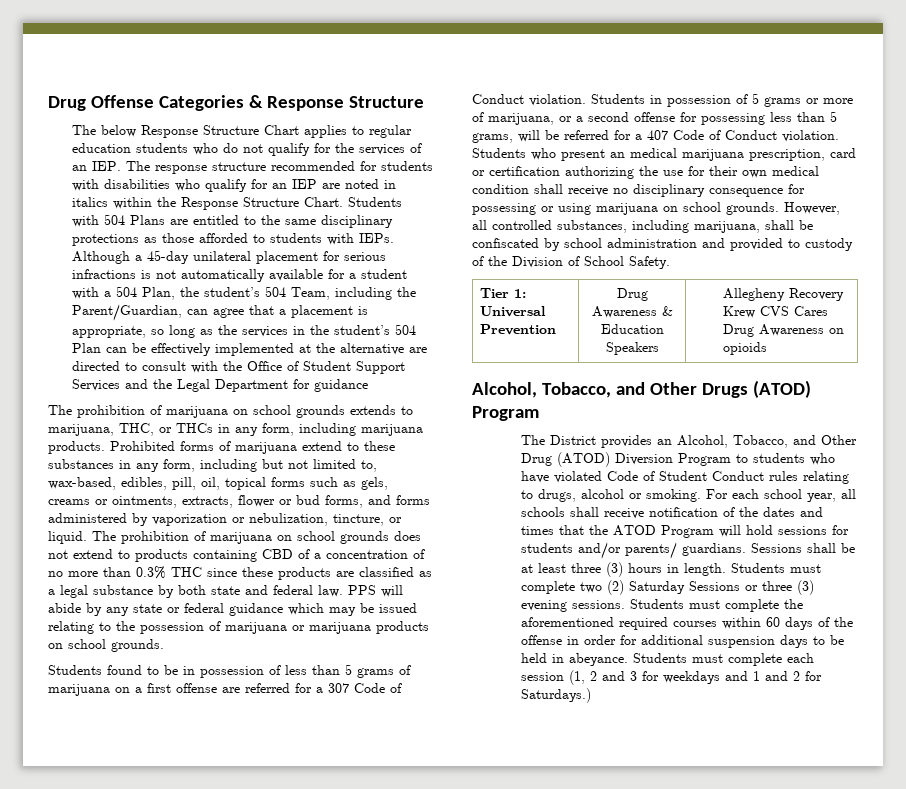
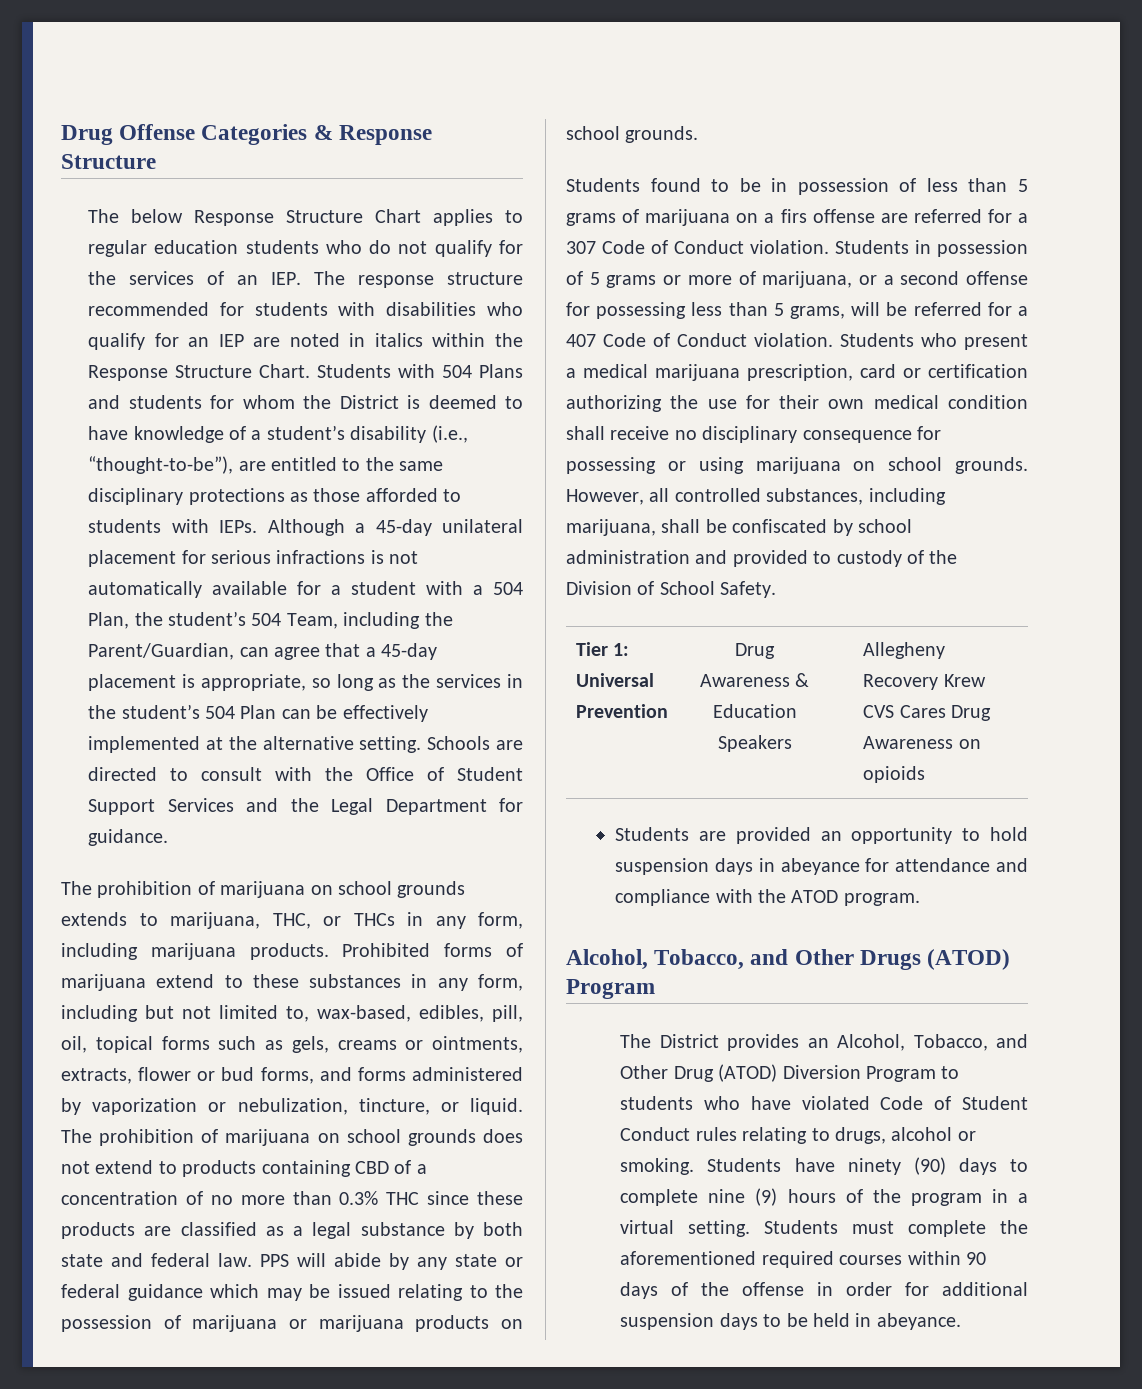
- Students with 504 Plans are entitled to the same disciplinary protections as those afforded to students with IEPs.
+ Students with 504 Plans and students for whom the District is deemed to have knowledge of a student’s disability (i.e., “thought-to-be”), are entitled to the same disciplinary protections as those afforded to students with IEPs.
- Although a 45-day unilateral placement for serious infractions is not automatically available for a student with a 504 Plan, the student’s 504 Team, including the Parent/Guardian, can agree that a placement is appropriate, so long as the services in the student’s 504 Plan can be effectively implemented at the alternative are directed to consult with the Office of Student Support Services and the Legal Department for guidance
+ Although a 45-day unilateral placement for serious infractions is not automatically available for a student with a 504 Plan, the student’s 504 Team, including the Parent/Guardian, can agree that a 45-day placement is appropriate, so long as the services in the student’s 504 Plan can be effectively implemented at the alternative setting. Schools are directed to consult with the Office of Student Support Services and the Legal Department for guidance.
- Students found to be in possession of less than 5 grams of marijuana on a first offense are referred for a 307 Code of Conduct violation.
+ Students found to be in possession of less than 5 grams of marijuana on a firs offense are referred for a 307 Code of Conduct violation.
- Students who present an medical marijuana prescription, card or certification authorizing the use for their own medical condition shall receive no disciplinary consequence for possessing or using marijuana on school grounds.
+ Students who present a medical marijuana prescription, card or certification authorizing the use for their own medical condition shall receive no disciplinary consequence for possessing or using marijuana on school grounds.
+ Students are provided an opportunity to hold suspension days in abeyance for attendance and compliance with the ATOD program.
- For each school year, all schools shall receive notification of the dates and times that the ATOD Program will hold sessions for students and/or parents/ guardians. Sessions shall be at least three (3) hours in length. Students must complete two (2) Saturday Sessions or three (3) evening sessions.
+ Students have ninety (90) days to complete nine (9) hours of the program in a virtual setting.
- Students must complete the aforementioned required courses within 60 days of the offense in order for additional suspension days to be held in abeyance. Students must complete each session (1, 2 and 3 for weekdays and 1 and 2 for Saturdays.)
+ Students must complete the aforementioned required courses within 90 days of the offense in order for additional suspension days to be held in abeyance.

